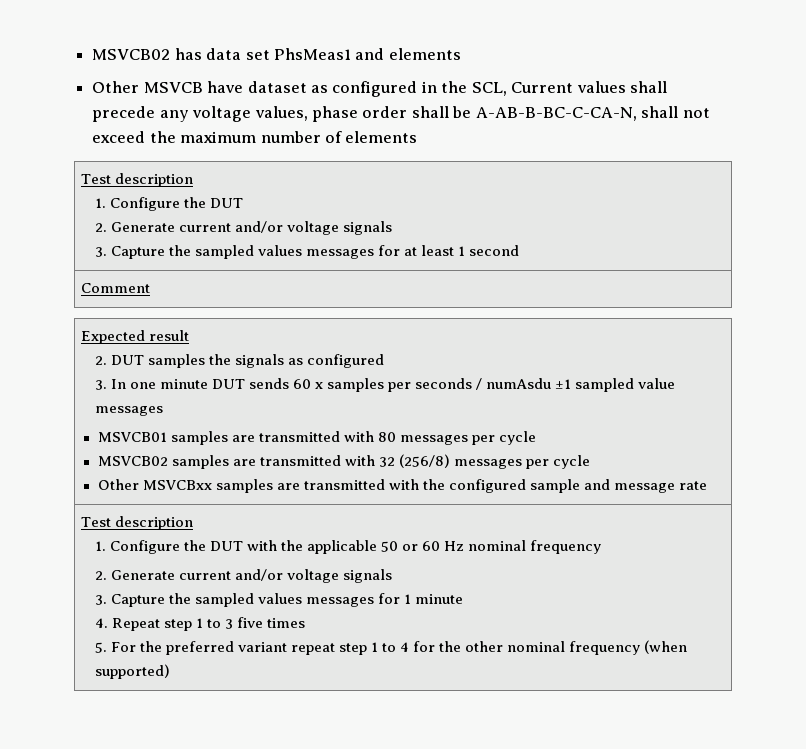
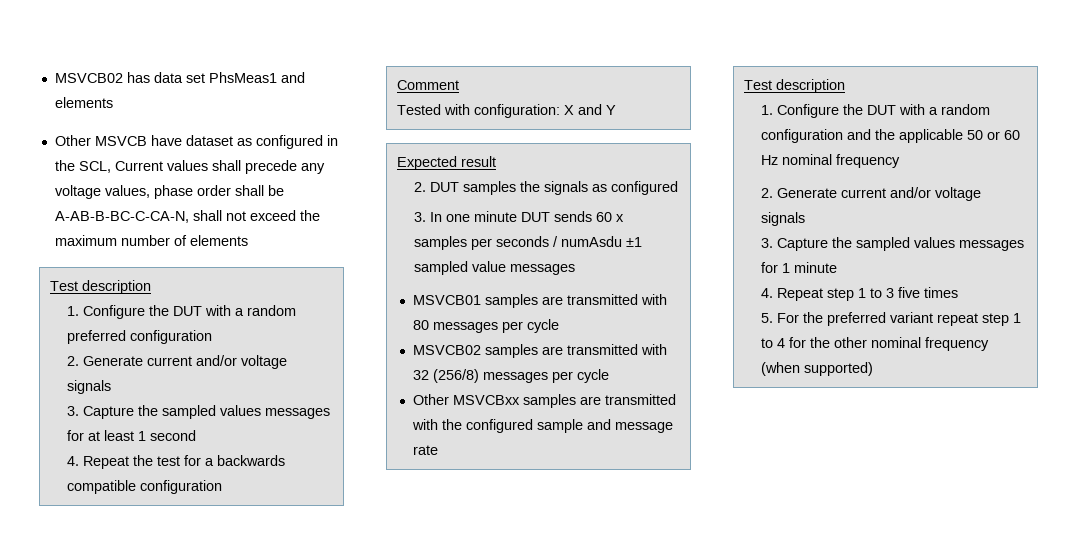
  Other MSVCB have dataset as configured in the SCL, Current values shall precede any voltage values, phase order shall be A-AB-B-BC-C-CA-N, shall not exceed the maximum number of elements
  Test description
- 1. Configure the DUT
+ 1. Configure the DUT with a random preferred configuration
  2. Generate current and/or voltage signals
  3. Capture the sampled values messages for at least 1 second
+ 4. Repeat the test for a backwards compatible configuration
  Comment
+ Tested with configuration: X and Y
- 1. Configure the DUT with the applicable 50 or 60 Hz nominal frequency
+ 1. Configure the DUT with a random configuration and the applicable 50 or 60 Hz nominal frequency

